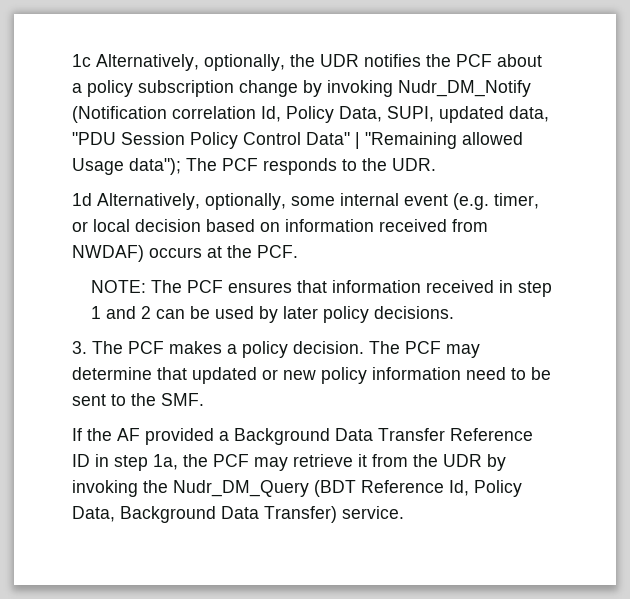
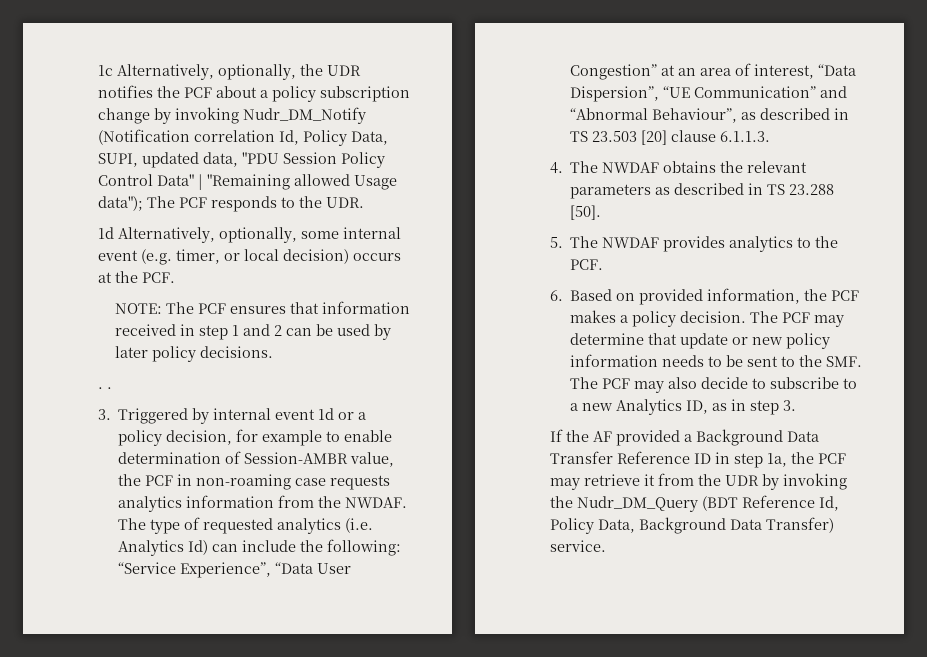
- 1d Alternatively, optionally, some internal event (e.g. timer, or local decision based on information received from NWDAF) occurs at the PCF.
+ 1d Alternatively, optionally, some internal event (e.g. timer, or local decision) occurs at the PCF.
- 3. The PCF makes a policy decision.
+ . .
+ 3. Triggered by internal event 1d or a policy decision, for example to enable determination of Session-AMBR value, the PCF in non-roaming case requests analytics information from the NWDAF. The type of requested analytics (i.e. Analytics Id) can include the following: “Service Experience”, “Data User Congestion” at an area of interest, “Data Dispersion”, “UE Communication” and “Abnormal Behaviour”, as described in TS 23.503 [20] clause 6.1.1.3.
+ 4. The NWDAF obtains the relevant parameters as described in TS 23.288 [50].
+ 5. The NWDAF provides analytics to the PCF.
+ 6. Based on provided information, the PCF makes a policy decision.
- The PCF may determine that updated or new policy information need to be sent to the SMF.
+ The PCF may determine that update or new policy information needs to be sent to the SMF. The PCF may also decide to subscribe to a new Analytics ID, as in step 3.

